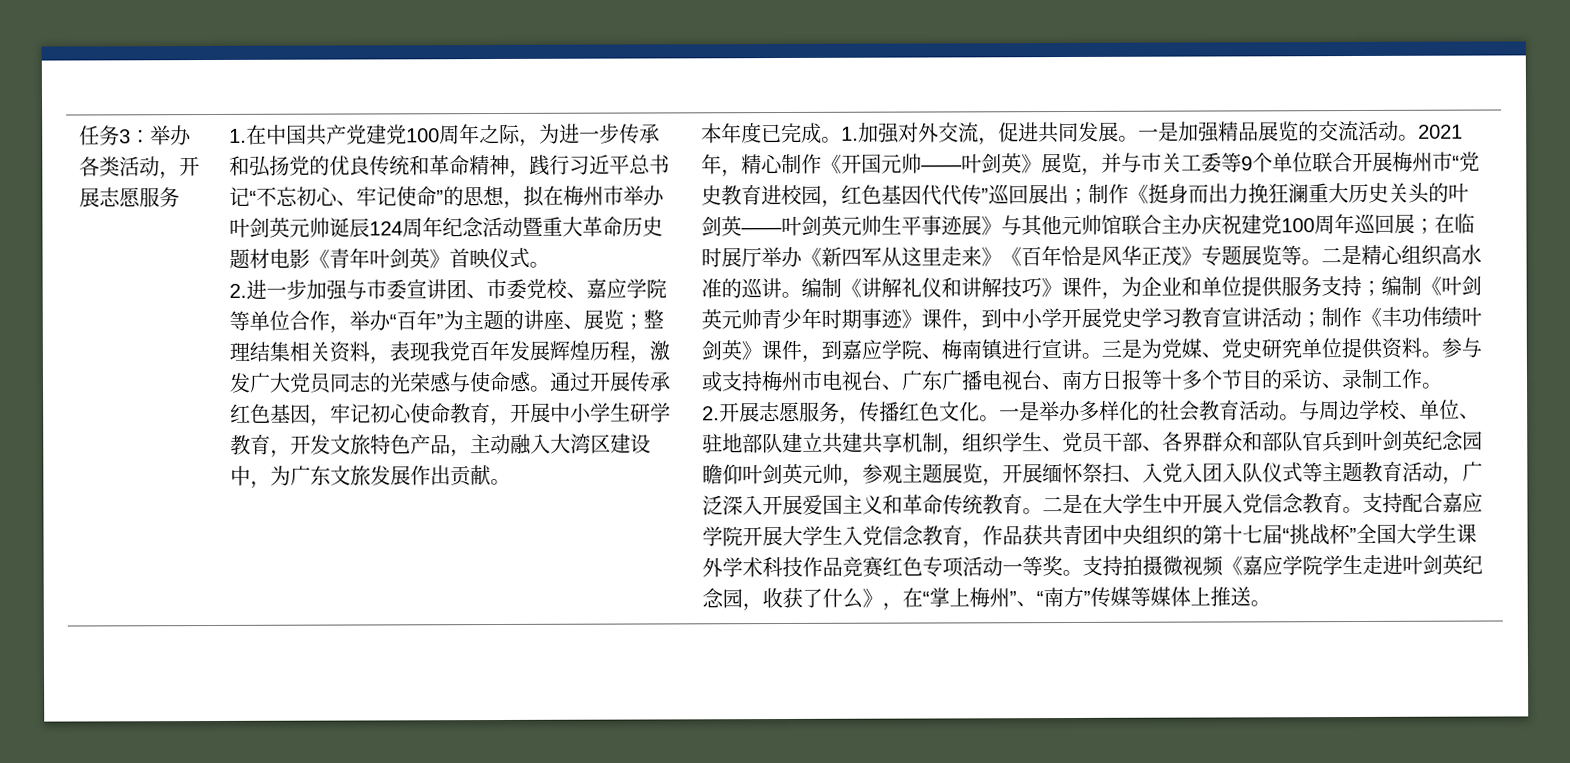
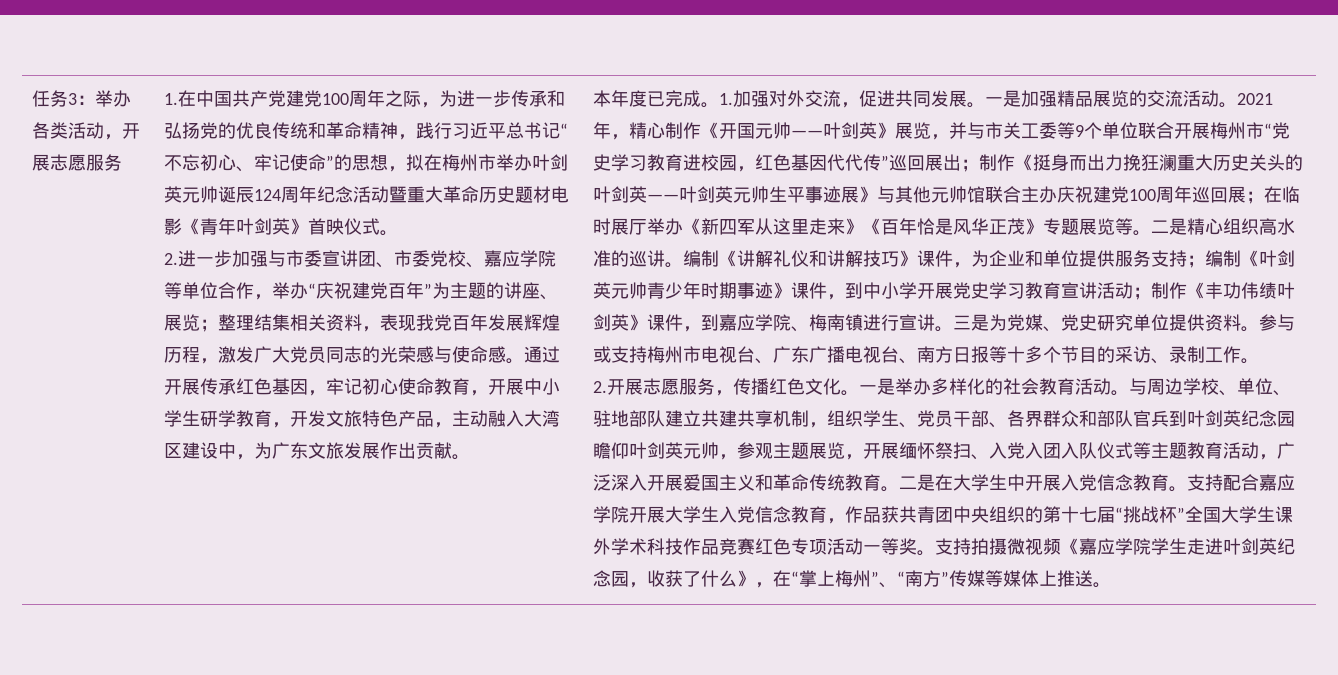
- 2.进一步加强与市委宣讲团、市委党校、嘉应学院等单位合作，举办“百年”为主题的讲座、展览；整理结集相关资料，表现我党百年发展辉煌历程，激发广大党员同志的光荣感与使命感。
+ 2.进一步加强与市委宣讲团、市委党校、嘉应学院等单位合作，举办“庆祝建党百年”为主题的讲座、展览；整理结集相关资料，表现我党百年发展辉煌历程，激发广大党员同志的光荣感与使命感。
- 2021年，精心制作《开国元帅——叶剑英》展览，并与市关工委等9个单位联合开展梅州市“党史教育进校园，红色基因代代传”巡回展出；
+ 2021年，精心制作《开国元帅——叶剑英》展览，并与市关工委等9个单位联合开展梅州市“党史学习教育进校园，红色基因代代传”巡回展出；

